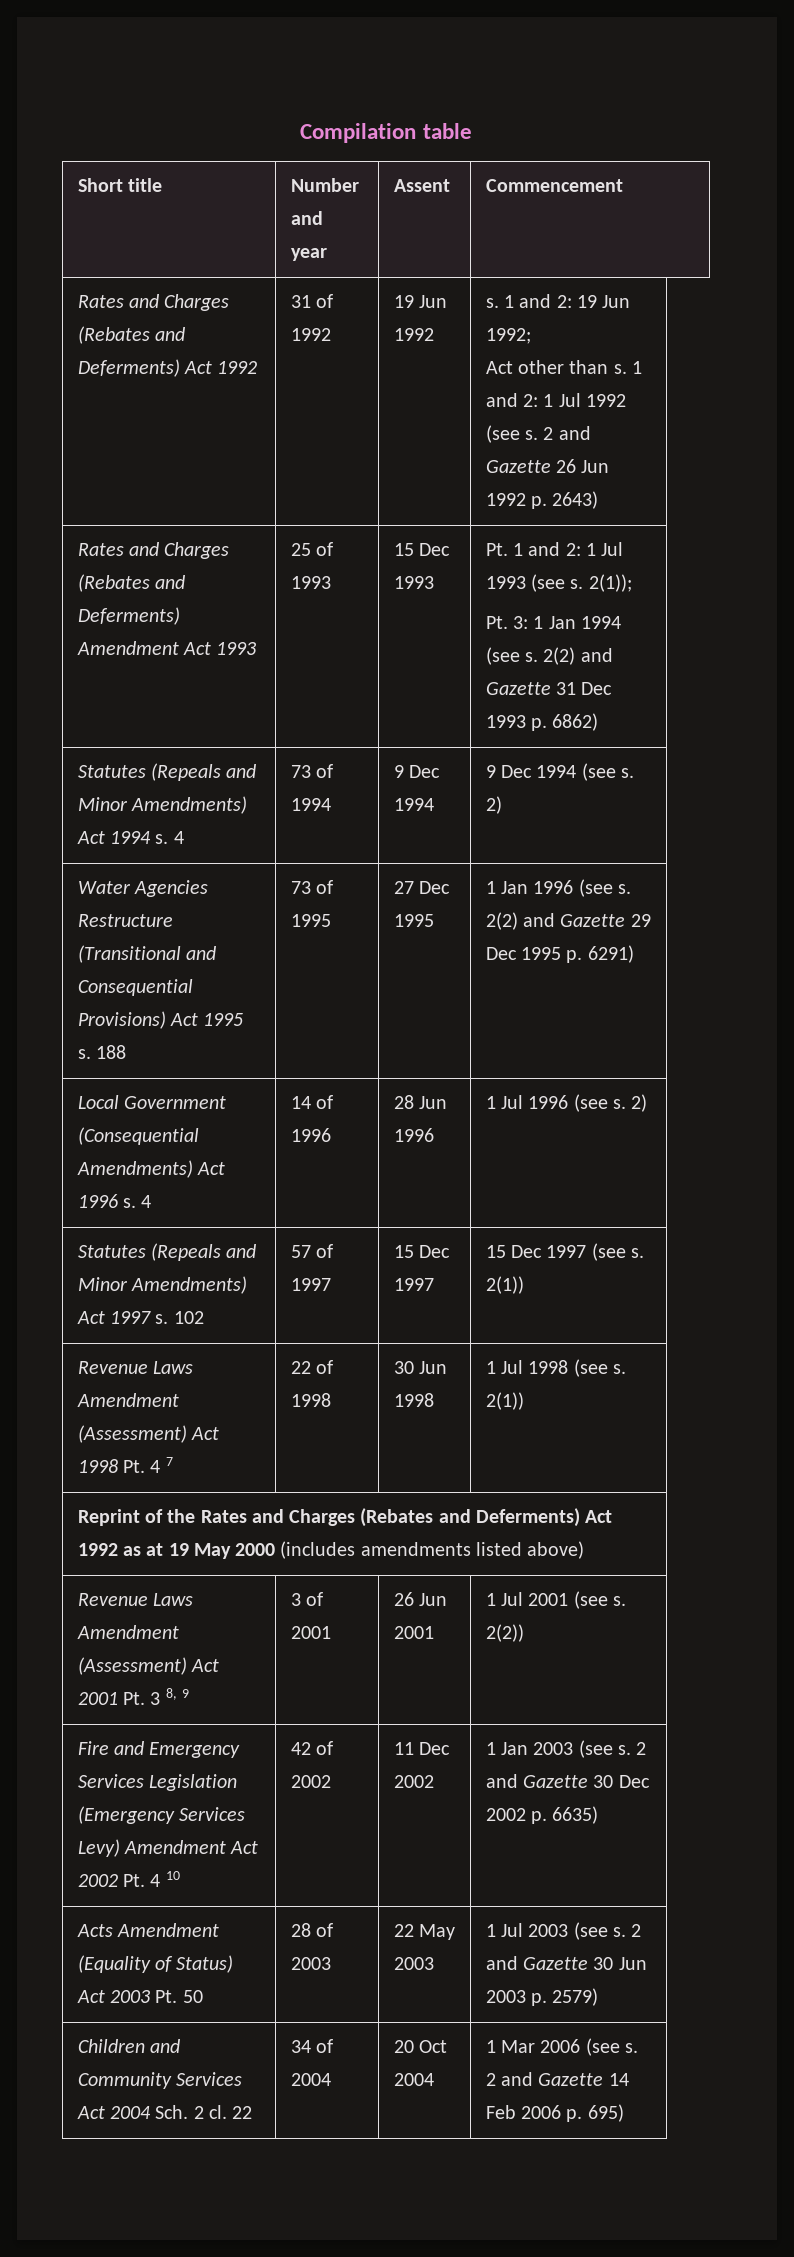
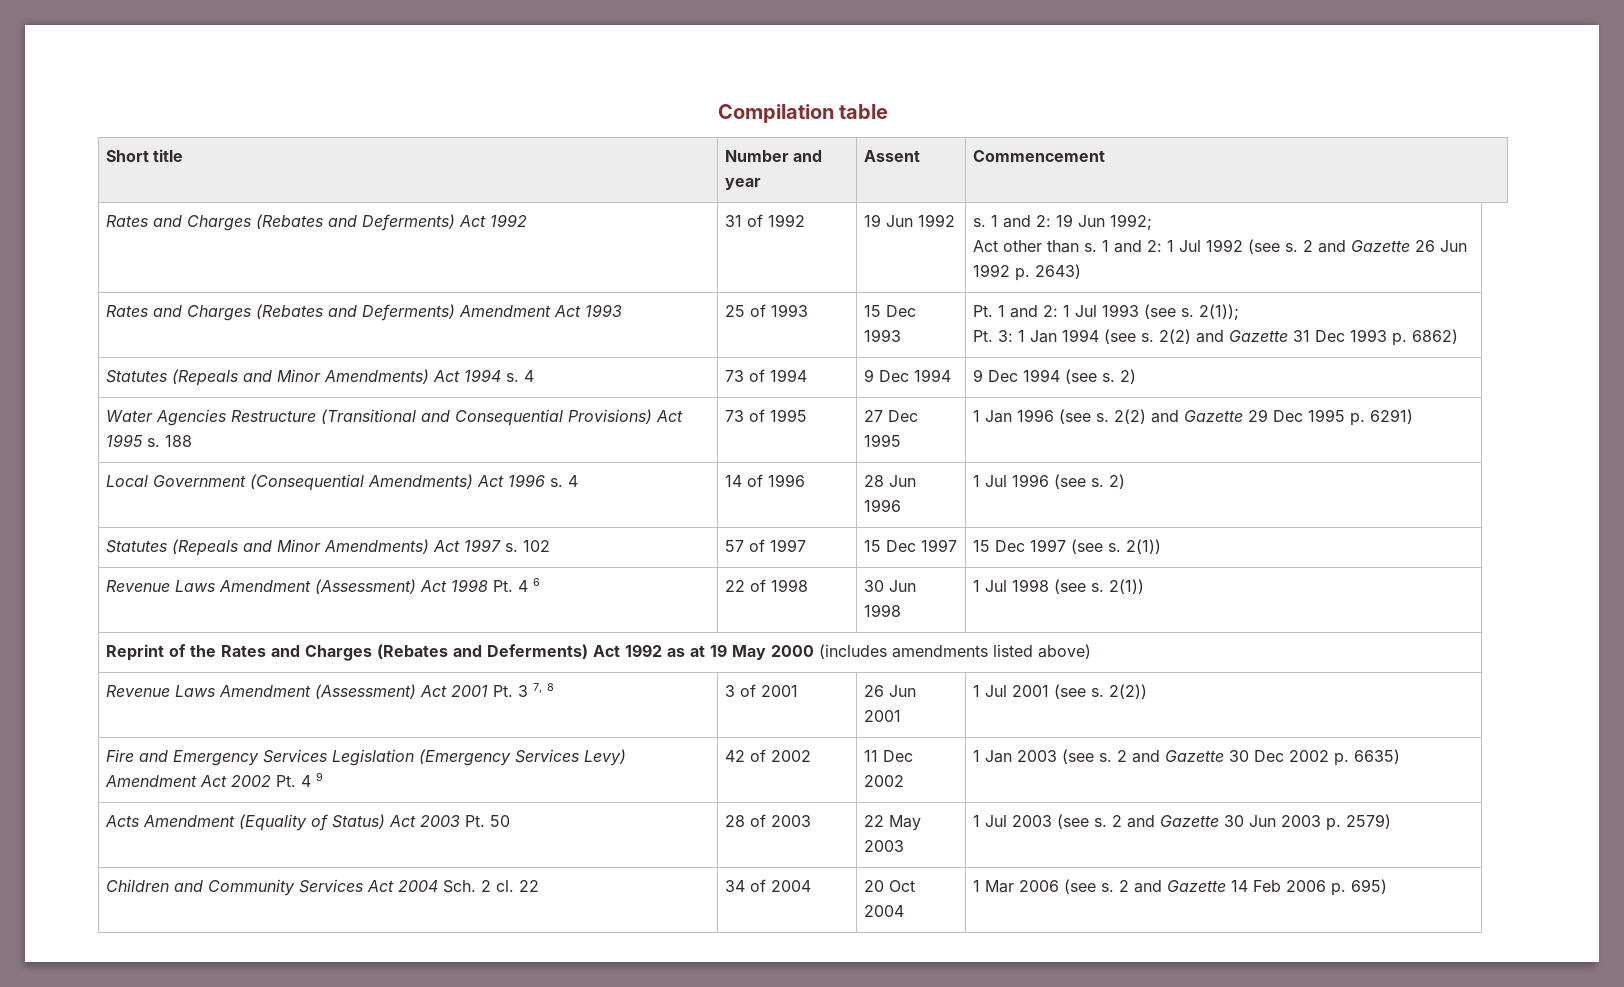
- Revenue Laws Amendment (Assessment) Act 1998 Pt. 4 7 | 22 of 1998 | 30 Jun 1998 | 1 Jul 1998 (see s. 2(1))
+ Revenue Laws Amendment (Assessment) Act 1998 Pt. 4 6 | 22 of 1998 | 30 Jun 1998 | 1 Jul 1998 (see s. 2(1))
- Revenue Laws Amendment (Assessment) Act 2001 Pt. 3 8, 9 | 3 of 2001 | 26 Jun 2001 | 1 Jul 2001 (see s. 2(2))
+ Revenue Laws Amendment (Assessment) Act 2001 Pt. 3 7, 8 | 3 of 2001 | 26 Jun 2001 | 1 Jul 2001 (see s. 2(2))
- Fire and Emergency Services Legislation (Emergency Services Levy) Amendment Act 2002 Pt. 4 10 | 42 of 2002 | 11 Dec 2002 | 1 Jan 2003 (see s. 2 and Gazette 30 Dec 2002 p. 6635)
+ Fire and Emergency Services Legislation (Emergency Services Levy) Amendment Act 2002 Pt. 4 9 | 42 of 2002 | 11 Dec 2002 | 1 Jan 2003 (see s. 2 and Gazette 30 Dec 2002 p. 6635)

